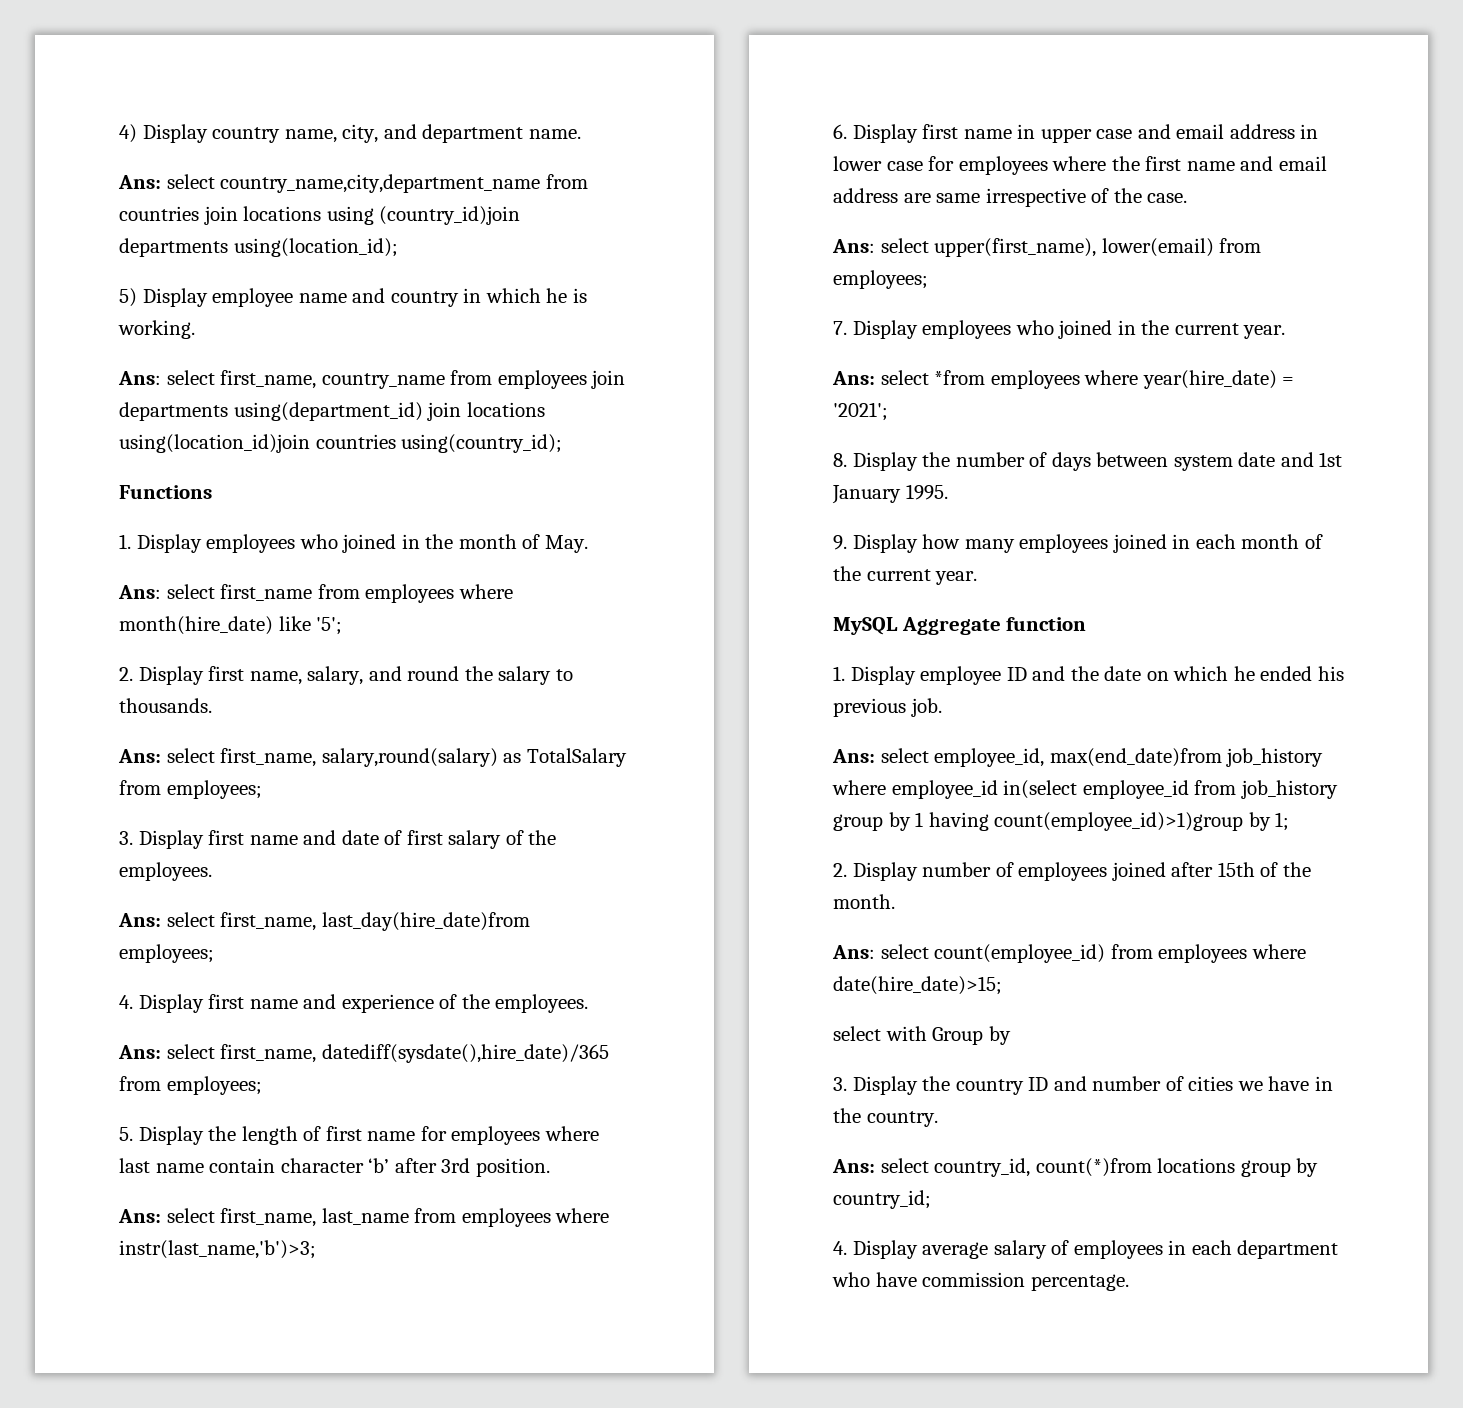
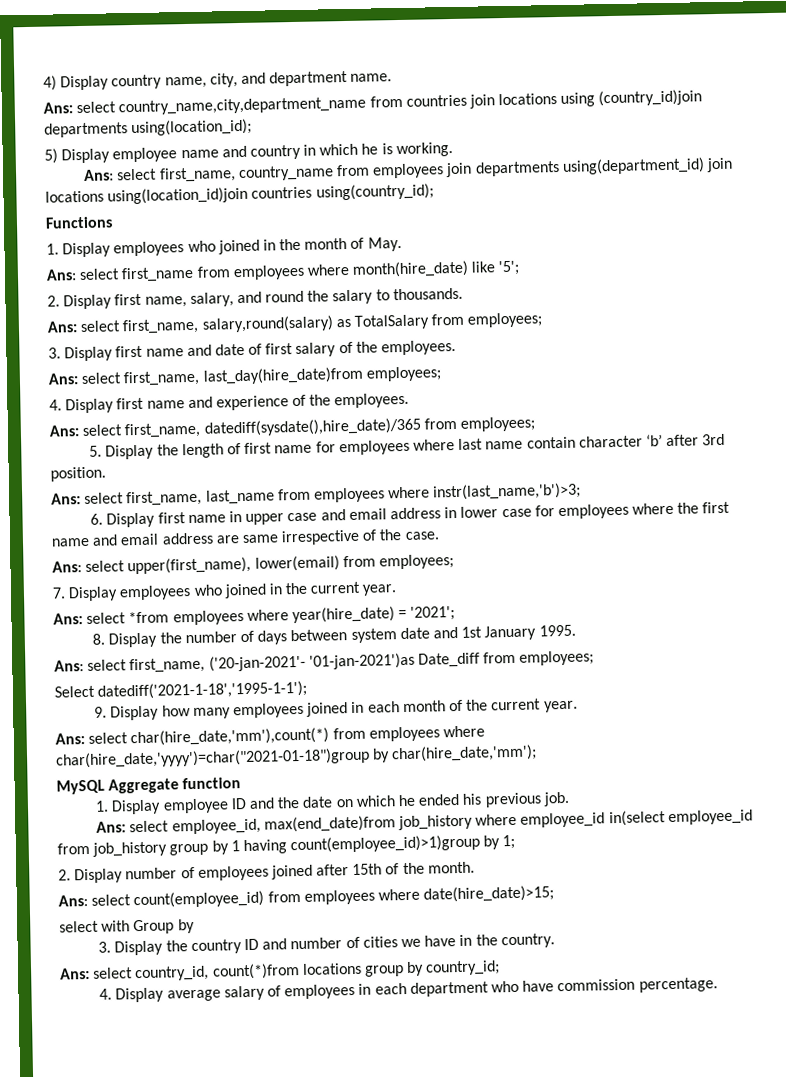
+ Ans: select first_name, ('20-jan-2021'- '01-jan-2021')as Date_diff from employees;
+ Select datediff('2021-1-18','1995-1-1');
+ Ans: select char(hire_date,'mm'),count(*) from employees where char(hire_date,'yyyy')=char("2021-01-18")group by char(hire_date,'mm');

